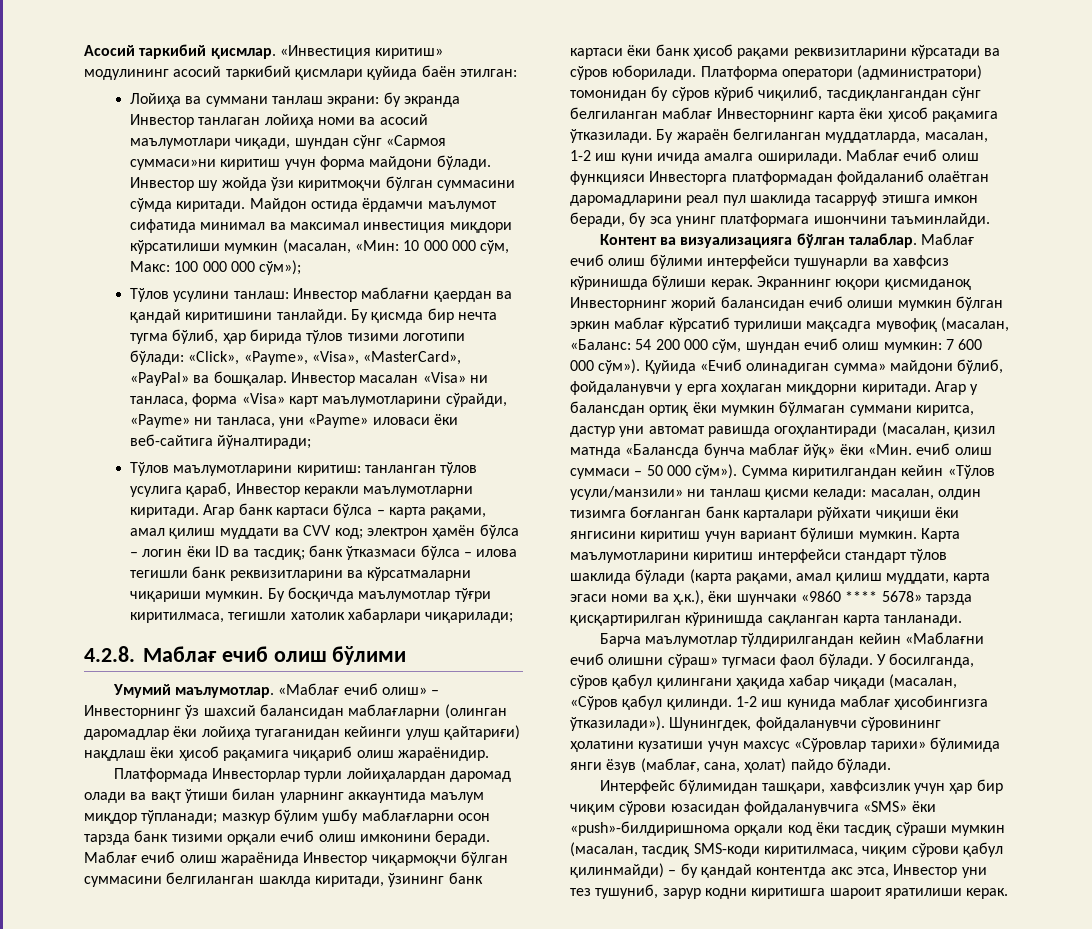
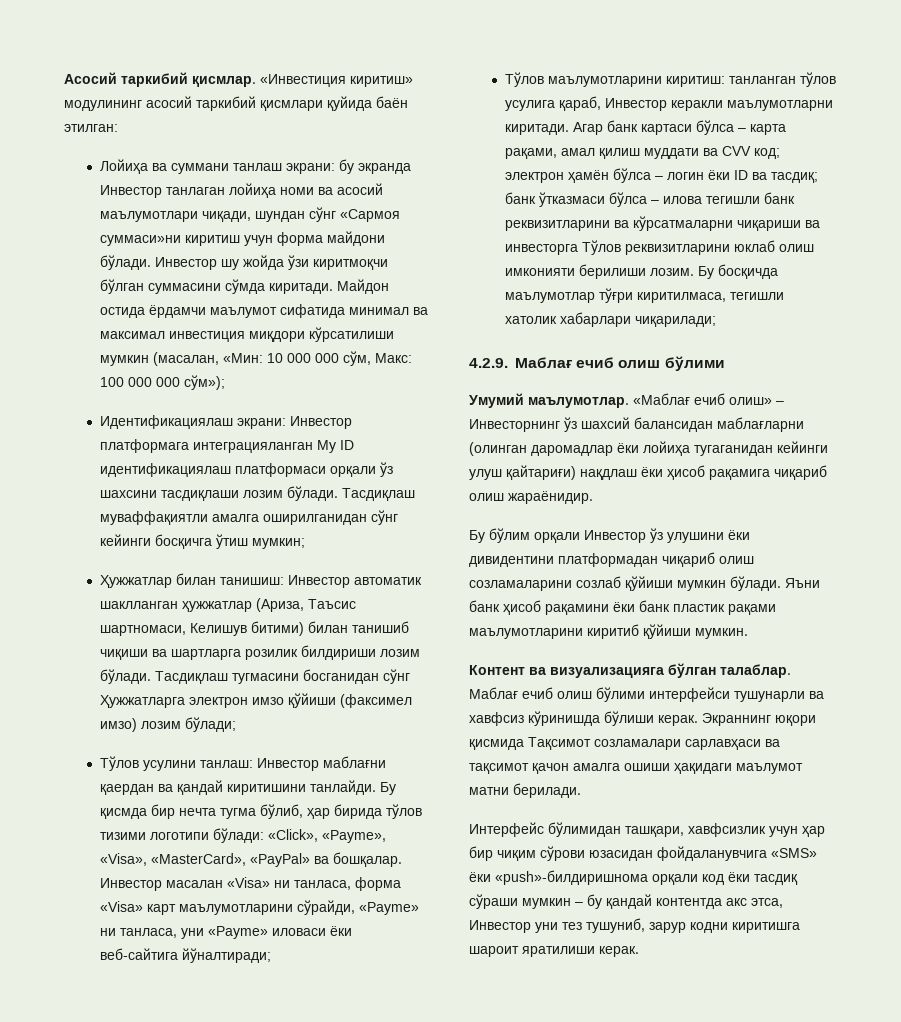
+ Идентификациялаш экрани: Инвестор платформага интеграцияланган My ID идентификациялаш платформаси орқали ўз шахсини тасдиқлаши лозим бўлади. Тасдиқлаш муваффақиятли амалга оширилганидан сўнг кейинги босқичга ўтиш мумкин;
+ Ҳужжатлар билан танишиш: Инвестор автоматик шаклланган ҳужжатлар (Ариза, Таъсис шартномаси, Келишув битими) билан танишиб чиқиши ва шартларга розилик билдириши лозим бўлади. Тасдиқлаш тугмасини босганидан сўнг Ҳужжатларга электрон имзо қўйиши (факсимел имзо) лозим бўлади;
- Агар банк картаси бўлса – карта рақами, амал қилиш муддати ва CVV код; электрон ҳамён бўлса – логин ёки ID ва тасдиқ; банк ўтказмаси бўлса – илова тегишли банк реквизитларини ва кўрсатмаларни чиқариши мумкин.
+ Агар банк картаси бўлса – карта рақами, амал қилиш муддати ва CVV код; электрон ҳамён бўлса – логин ёки ID ва тасдиқ; банк ўтказмаси бўлса – илова тегишли банк реквизитларини ва кўрсатмаларни чиқариши ва инвесторга Тўлов реквизитларини юклаб олиш имконияти берилиши лозим.
- 4.2.8. Маблағ ечиб олиш бўлими
+ 4.2.9. Маблағ ечиб олиш бўлими
- Платформада Инвесторлар турли лойиҳалардан даромад олади ва вақт ўтиши билан уларнинг аккаунтида маълум миқдор тўпланади; мазкур бўлим ушбу маблағларни осон тарзда банк тизими орқали ечиб олиш имконини беради. Маблағ ечиб олиш жараёнида Инвестор чиқармоқчи бўлган суммасини белгиланган шаклда киритади, ўзининг банк картаси ёки банк ҳисоб рақами реквизитларини кўрсатади ва сўров юборилади. Платформа оператори (администратори) томонидан бу сўров кўриб чиқилиб, тасдиқлангандан сўнг белгиланган маблағ Инвесторнинг карта ёки ҳисоб рақамига ўтказилади. Бу жараён белгиланган муддатларда, масалан, 1-2 иш куни ичида амалга оширилади. Маблағ ечиб олиш функцияси Инвесторга платформадан фойдаланиб олаётган даромадларини реал пул шаклида тасарруф этишга имкон беради, бу эса унинг платформага ишончини таъминлайди.
+ Бу бўлим орқали Инвестор ўз улушини ёки дивидентини платформадан чиқариб олиш созламаларини созлаб қўйиши мумкин бўлади. Яъни банк ҳисоб рақамини ёки банк пластик рақами маълумотларини киритиб қўйиши мумкин.
- Экраннинг юқори қисмиданоқ Инвесторнинг жорий балансидан ечиб олиши мумкин бўлган эркин маблағ кўрсатиб турилиши мақсадга мувофиқ (масалан, «Баланс: 54 200 000 сўм, шундан ечиб олиш мумкин: 7 600 000 сўм»). Қуйида «Ечиб олинадиган сумма» майдони бўлиб, фойдаланувчи у ерга хоҳлаган миқдорни киритади. Агар у балансдан ортиқ ёки мумкин бўлмаган суммани киритса, дастур уни автомат равишда огоҳлантиради (масалан, қизил матнда «Балансда бунча маблағ йўқ» ёки «Мин. ечиб олиш суммаси – 50 000 сўм»). Сумма киритилгандан кейин «Тўлов усули/манзили» ни танлаш қисми келади: масалан, олдин тизимга боғланган банк карталари рўйхати чиқиши ёки янгисини киритиш учун вариант бўлиши мумкин. Карта маълумотларини киритиш интерфейси стандарт тўлов шаклида бўлади (карта рақами, амал қилиш муддати, карта эгаси номи ва ҳ.к.), ёки шунчаки «9860 **** 5678» тарзда қисқартирилган кўринишда сақланган карта танланади.
- Барча маълумотлар тўлдирилгандан кейин «Маблағни ечиб олишни сўраш» тугмаси фаол бўлади. У босилганда, сўров қабул қилингани ҳақида хабар чиқади (масалан, «Сўров қабул қилинди. 1-2 иш кунида маблағ ҳисобингизга ўтказилади»). Шунингдек, фойдаланувчи сўровининг ҳолатини кузатиши учун махсус «Сўровлар тарихи» бўлимида янги ёзув (маблағ, сана, ҳолат) пайдо бўлади.
+ Экраннинг юқори қисмида Тақсимот созламалари сарлавҳаси ва тақсимот қачон амалга ошиши ҳақидаги маълумот матни берилади.
- Интерфейс бўлимидан ташқари, хавфсизлик учун ҳар бир чиқим сўрови юзасидан фойдаланувчига «SMS» ёки «push»-билдиришнома орқали код ёки тасдиқ сўраши мумкин (масалан, тасдиқ SMS-коди киритилмаса, чиқим сўрови қабул қилинмайди) – бу қандай контентда акс этса, Инвестор уни тез тушуниб, зарур кодни киритишга шароит яратилиши керак.
+ Интерфейс бўлимидан ташқари, хавфсизлик учун ҳар бир чиқим сўрови юзасидан фойдаланувчига «SMS» ёки «push»-билдиришнома орқали код ёки тасдиқ сўраши мумкин – бу қандай контентда акс этса, Инвестор уни тез тушуниб, зарур кодни киритишга шароит яратилиши керак.

